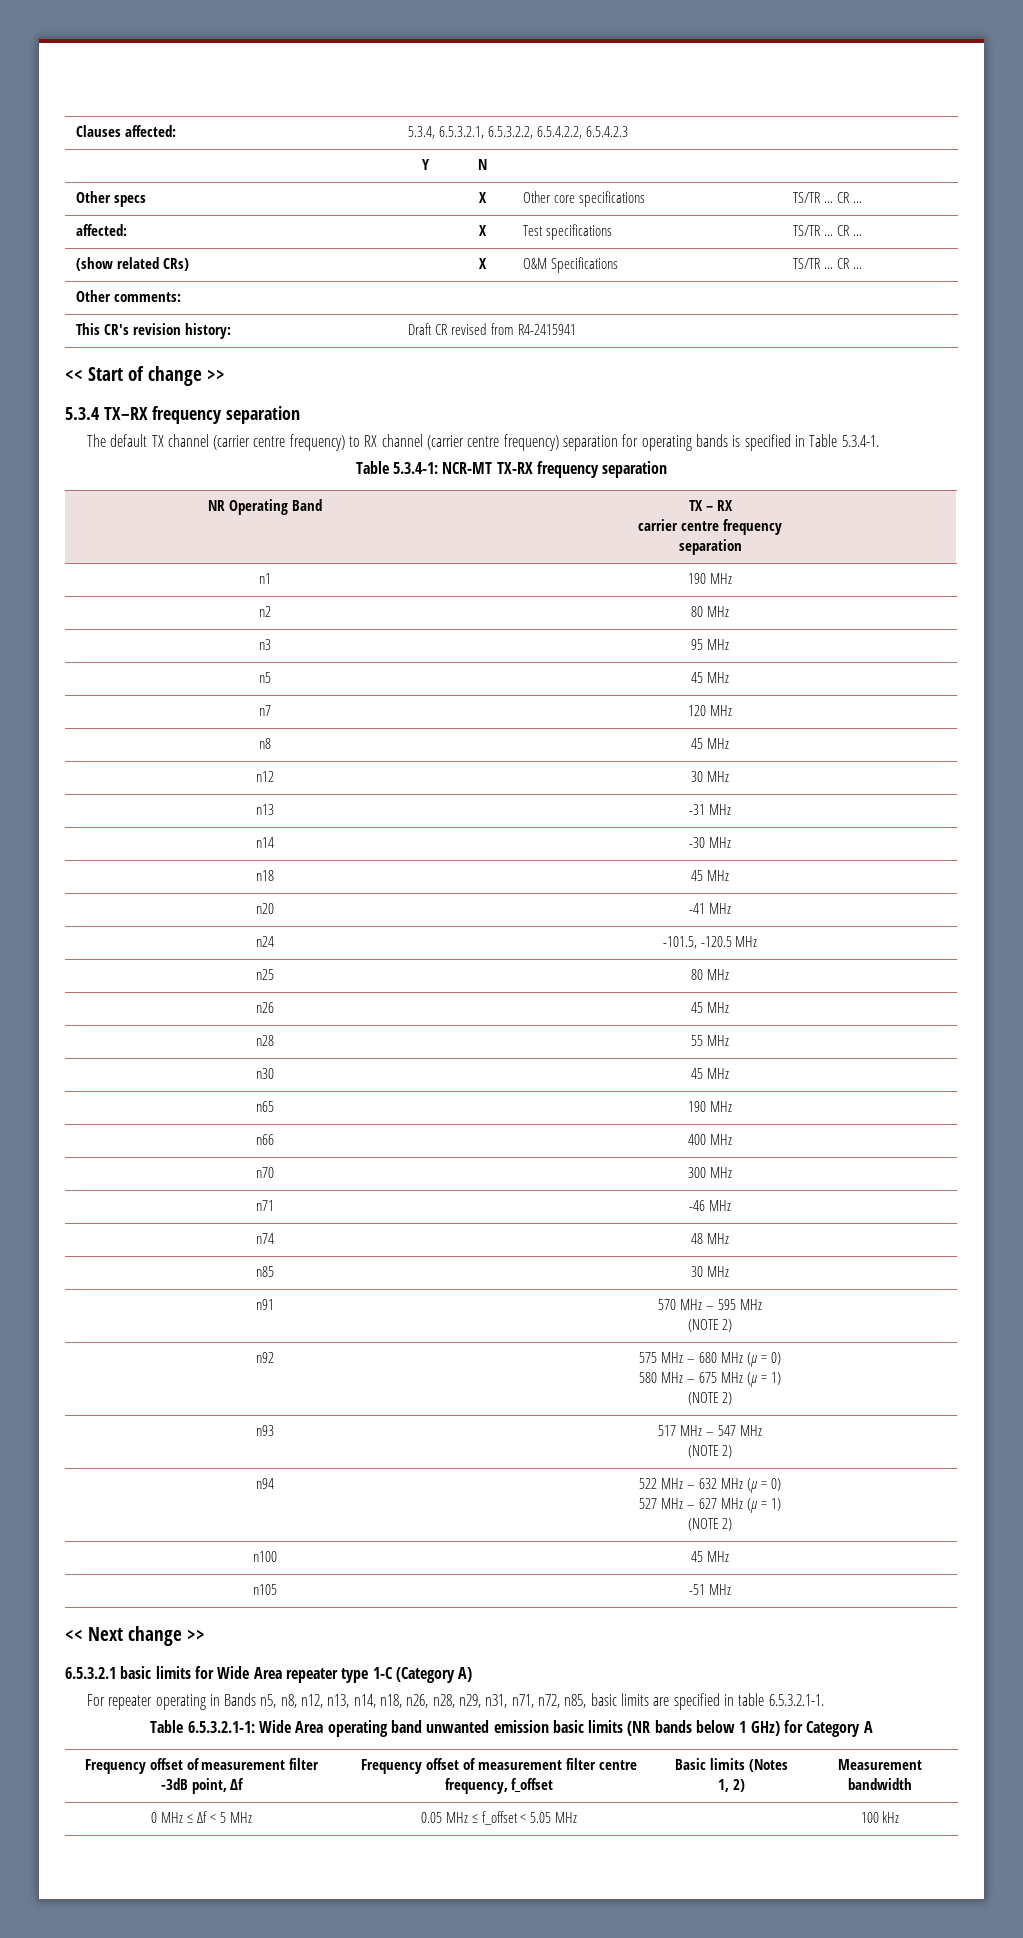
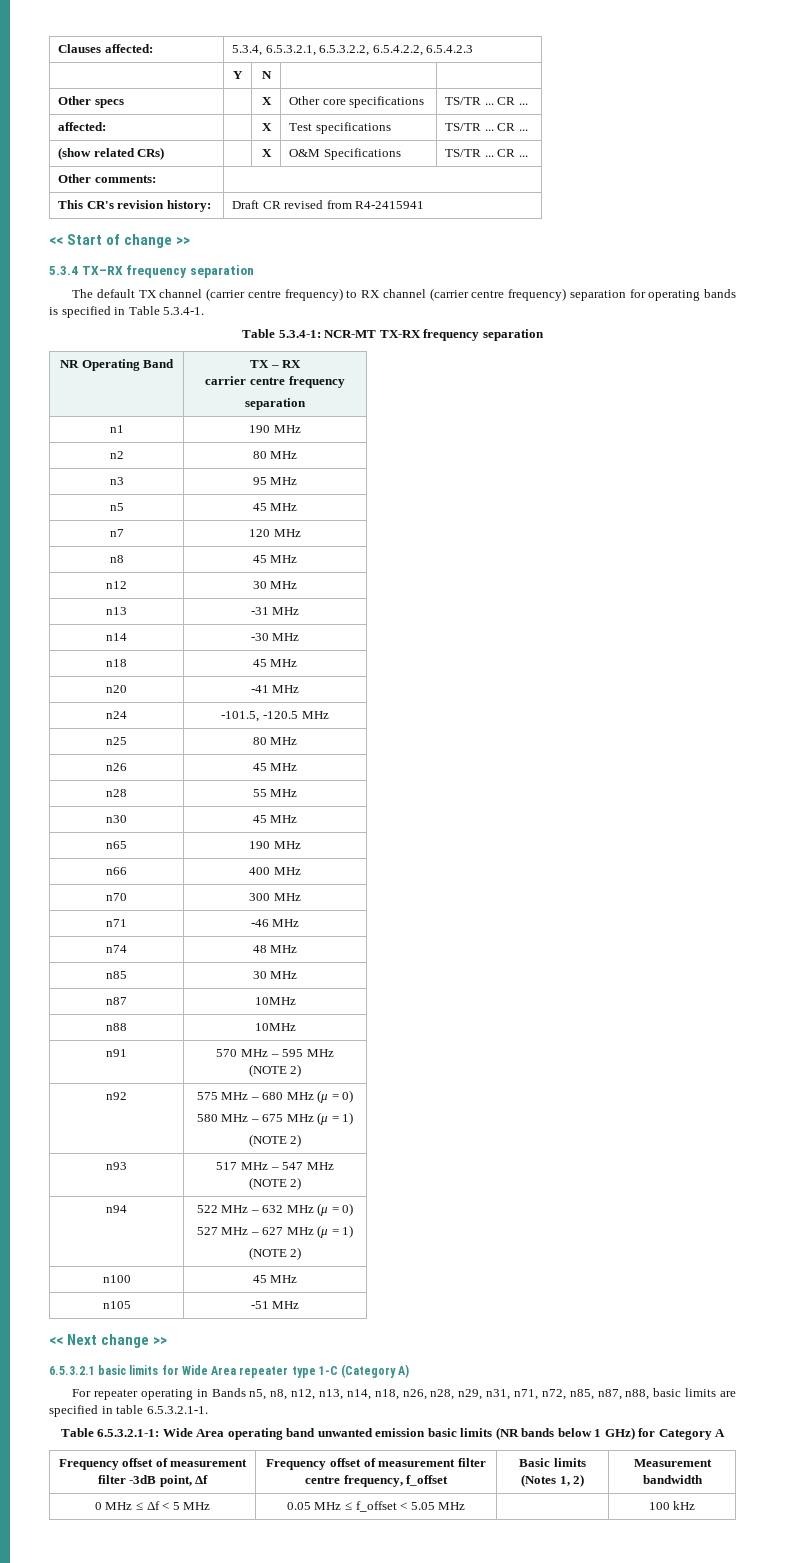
+ n87 | 10MHz
+ n88 | 10MHz
- For repeater operating in Bands n5, n8, n12, n13, n14, n18, n26, n28, n29, n31, n71, n72, n85, basic limits are specified in table 6.5.3.2.1-1.
+ For repeater operating in Bands n5, n8, n12, n13, n14, n18, n26, n28, n29, n31, n71, n72, n85, n87, n88, basic limits are specified in table 6.5.3.2.1-1.

